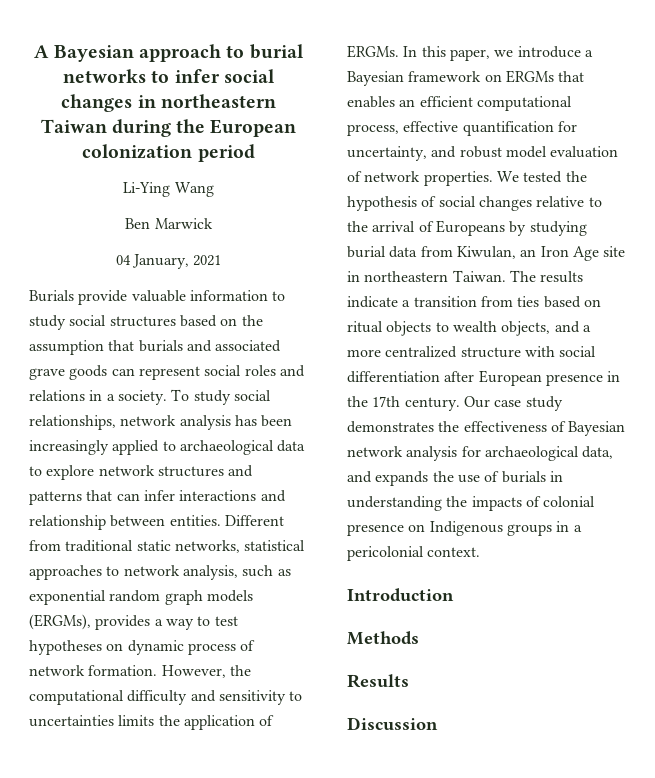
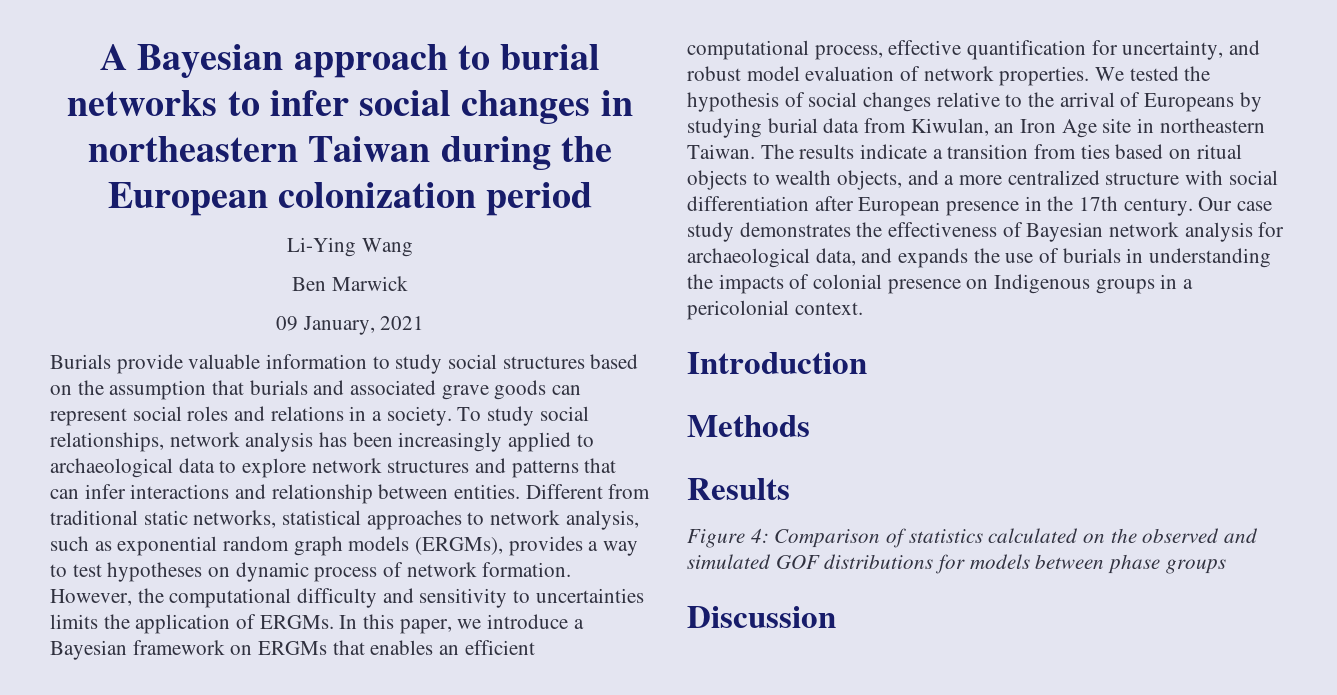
- 04 January, 2021
+ 09 January, 2021
+ Figure 4: Comparison of statistics calculated on the observed and simulated GOF distributions for models between phase groups

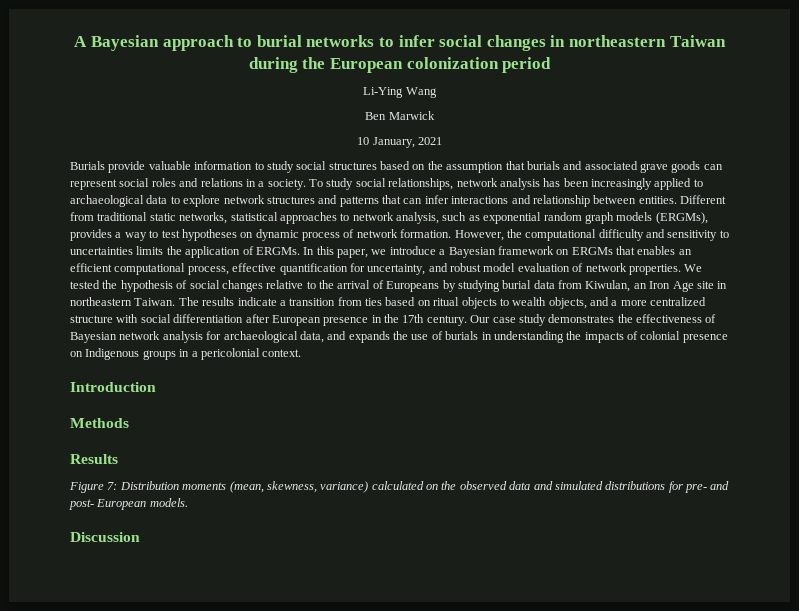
- 09 January, 2021
+ 10 January, 2021
- Figure 4: Comparison of statistics calculated on the observed and simulated GOF distributions for models between phase groups
+ Figure 7: Distribution moments (mean, skewness, variance) calculated on the observed data and simulated distributions for pre- and post- European models.

